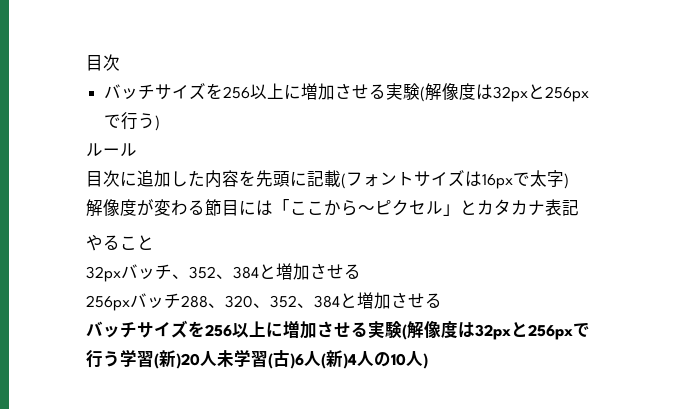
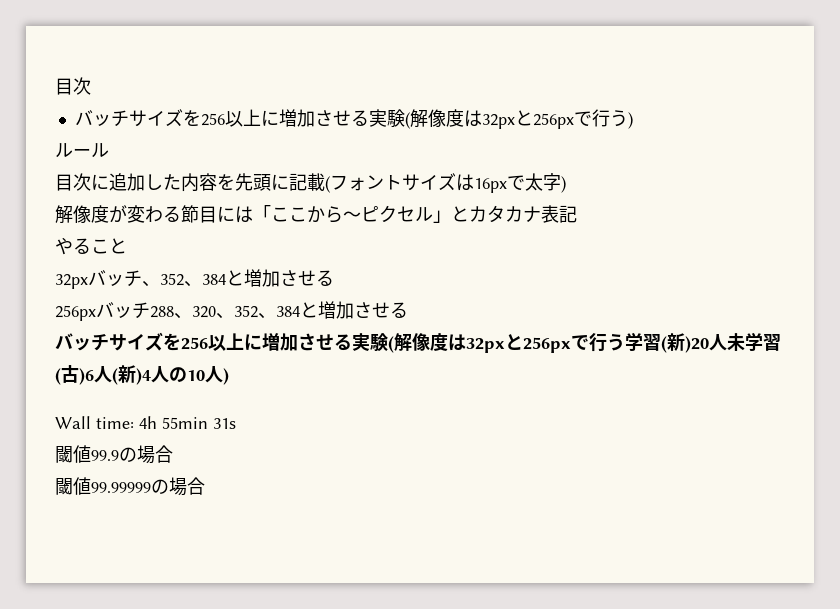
+ Wall time: 4h 55min 31s
+ 閾値99.9の場合
+ 閾値99.99999の場合

